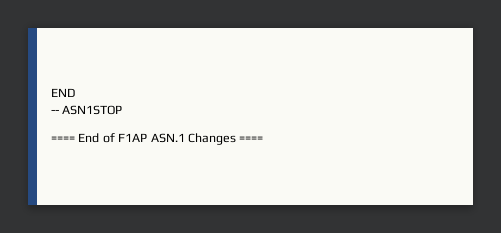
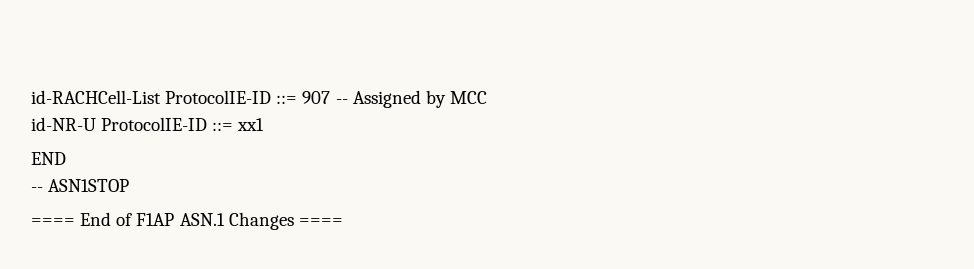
+ id-RACHCell-List ProtocolIE-ID ::= 907 -- Assigned by MCC
+ id-NR-U ProtocolIE-ID ::= xx1

